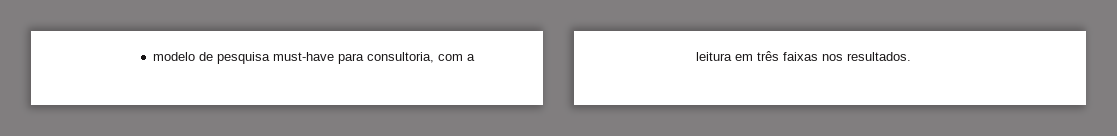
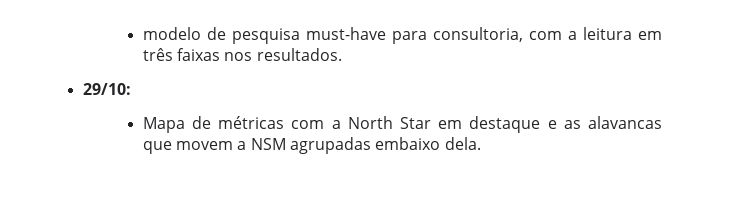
+ 29/10:
+ Mapa de métricas com a North Star em destaque e as alavancas que movem a NSM agrupadas embaixo dela.

